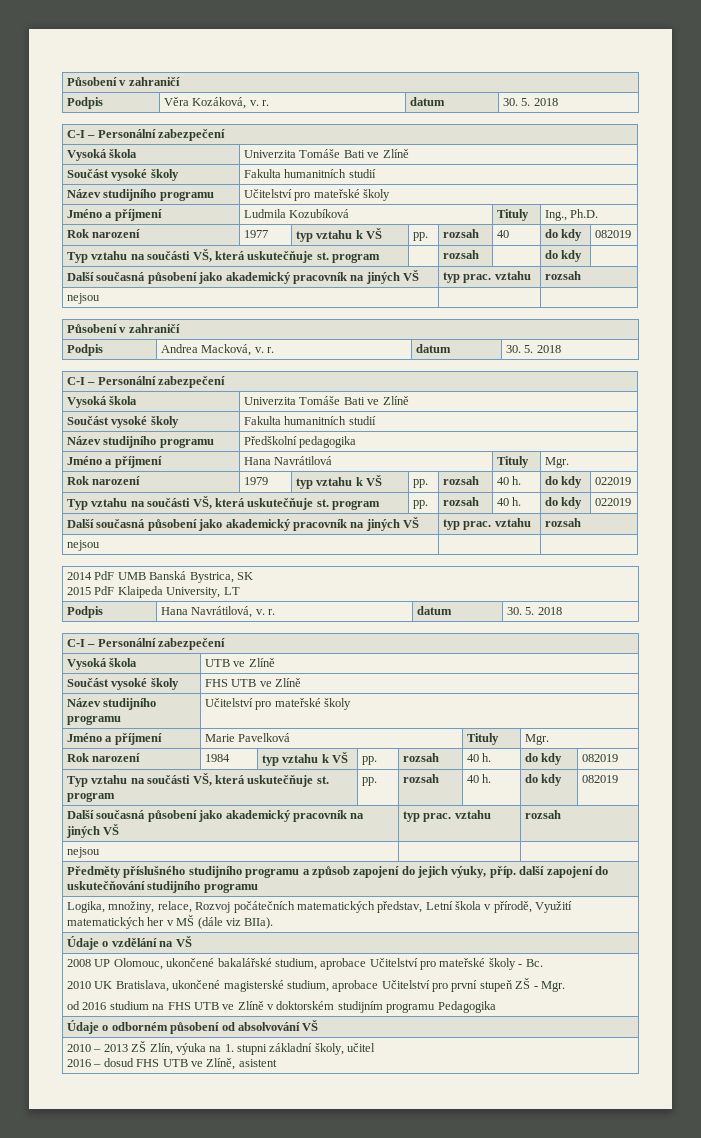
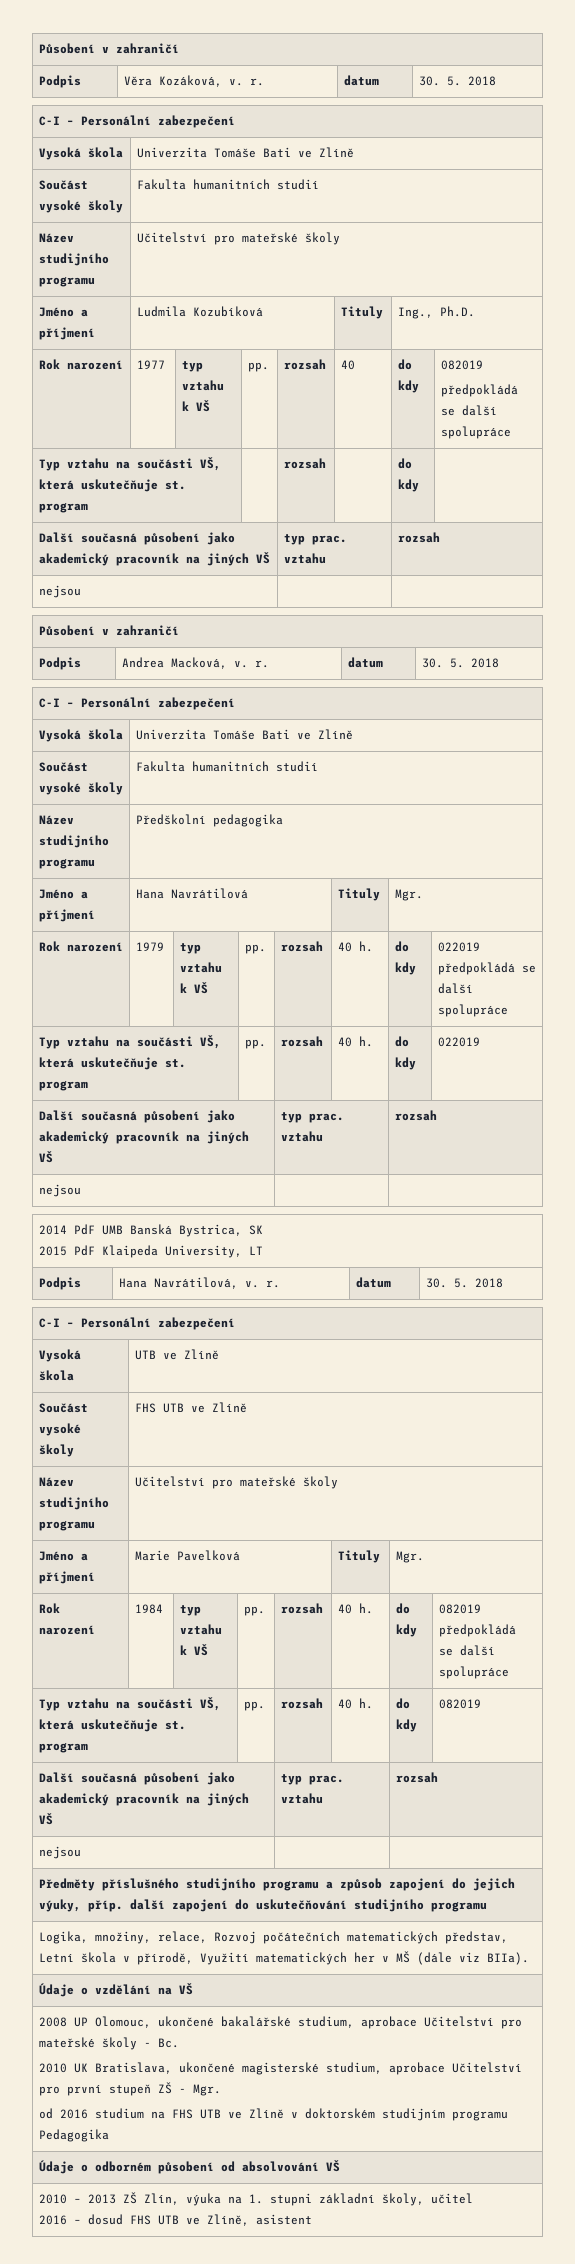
  Rok narození | 1977 | typ vztahu k VŠ | pp. | rozsah | 40 | do kdy | 082019
+ předpokládá se další spolupráce
- Rok narození | 1979 | typ vztahu k VŠ | pp. | rozsah | 40 h. | do kdy | 022019
+ Rok narození | 1979 | typ vztahu k VŠ | pp. | rozsah | 40 h. | do kdy | 022019 předpokládá se další spolupráce
- Rok narození | 1984 | typ vztahu k VŠ | pp. | rozsah | 40 h. | do kdy | 082019
+ Rok narození | 1984 | typ vztahu k VŠ | pp. | rozsah | 40 h. | do kdy | 082019 předpokládá se další spolupráce

